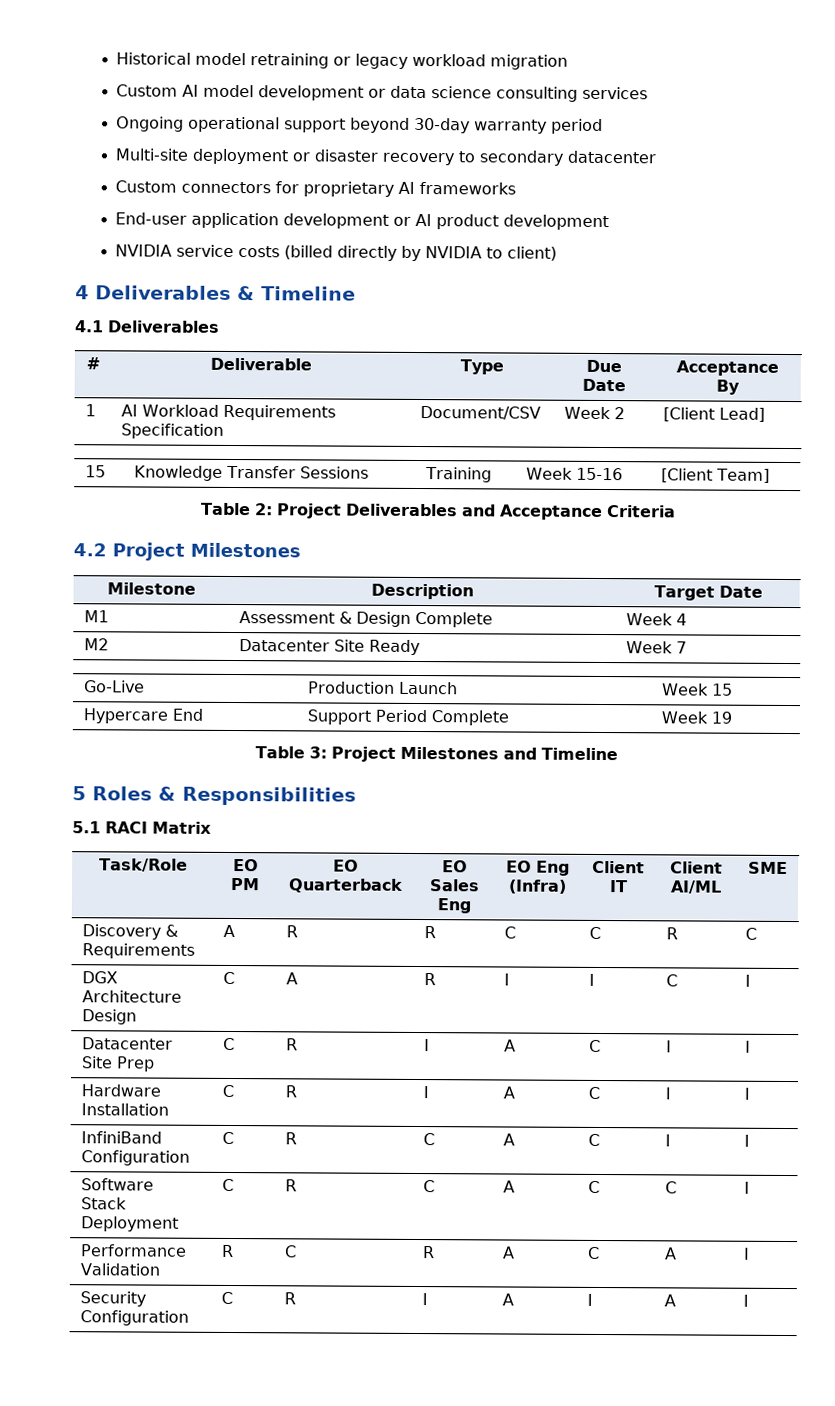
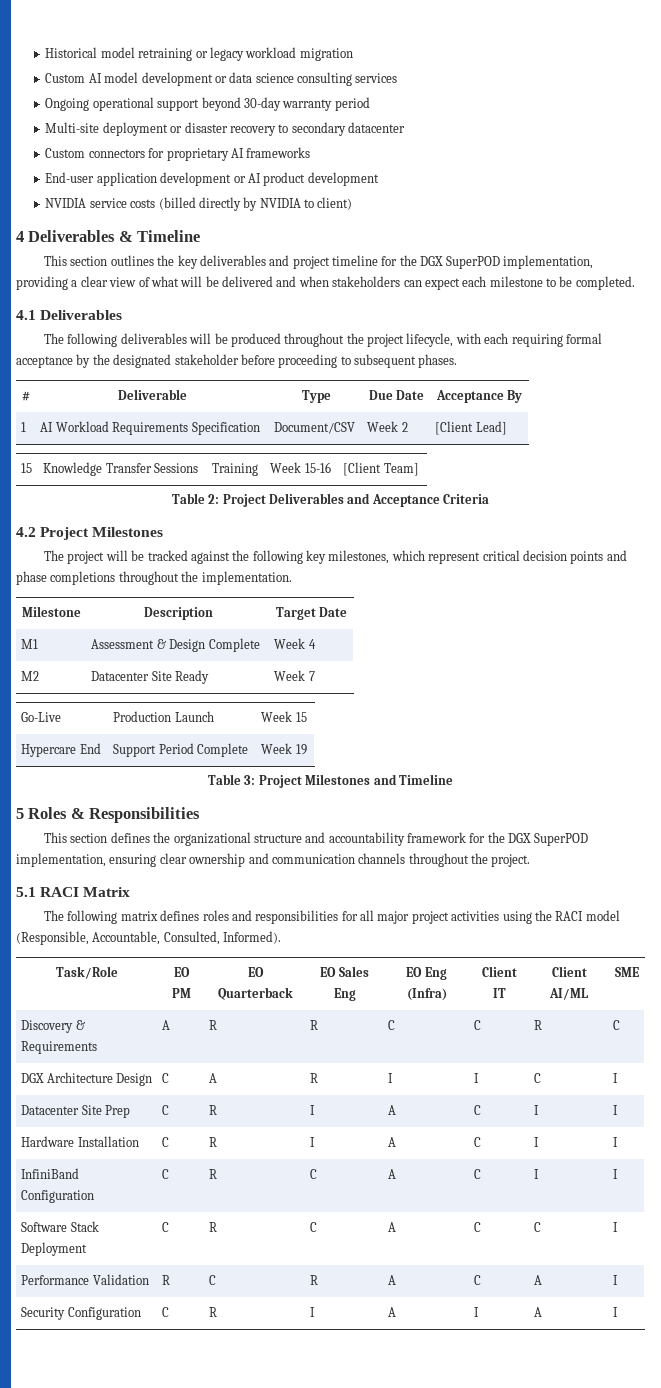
+ This section outlines the key deliverables and project timeline for the DGX SuperPOD implementation, providing a clear view of what will be delivered and when stakeholders can expect each milestone to be completed.
  4.1 Deliverables
+ The following deliverables will be produced throughout the project lifecycle, with each requiring formal acceptance by the designated stakeholder before proceeding to subsequent phases.
+ The project will be tracked against the following key milestones, which represent critical decision points and phase completions throughout the implementation.
+ This section defines the organizational structure and accountability framework for the DGX SuperPOD implementation, ensuring clear ownership and communication channels throughout the project.
  5.1 RACI Matrix
+ The following matrix defines roles and responsibilities for all major project activities using the RACI model (Responsible, Accountable, Consulted, Informed).

